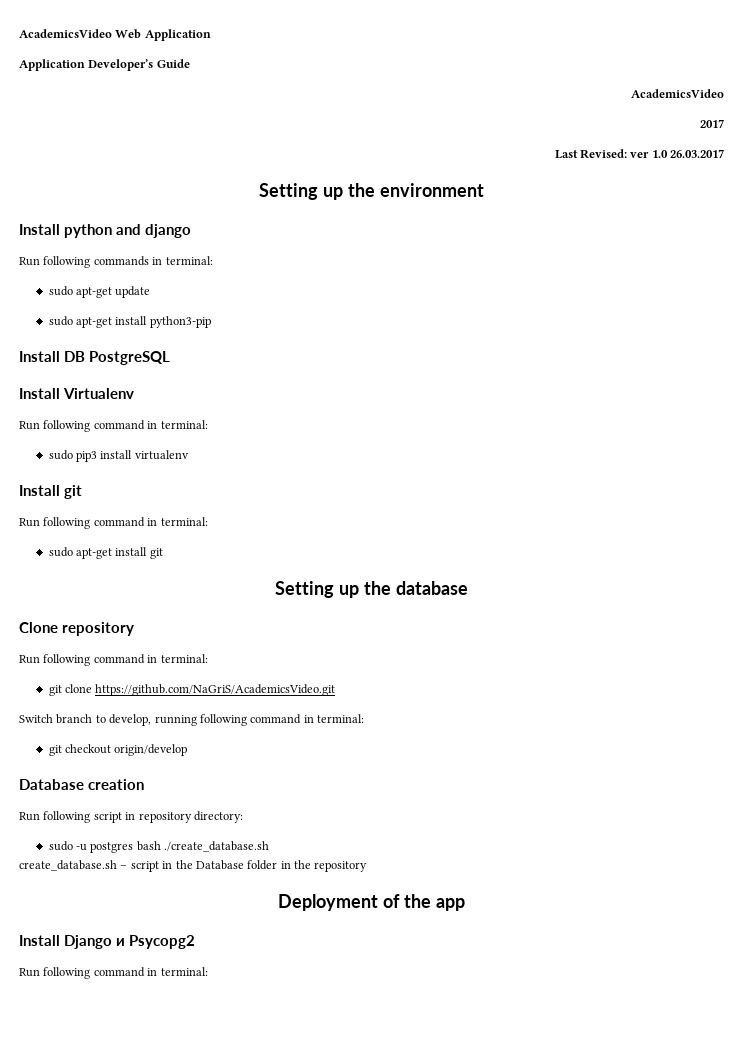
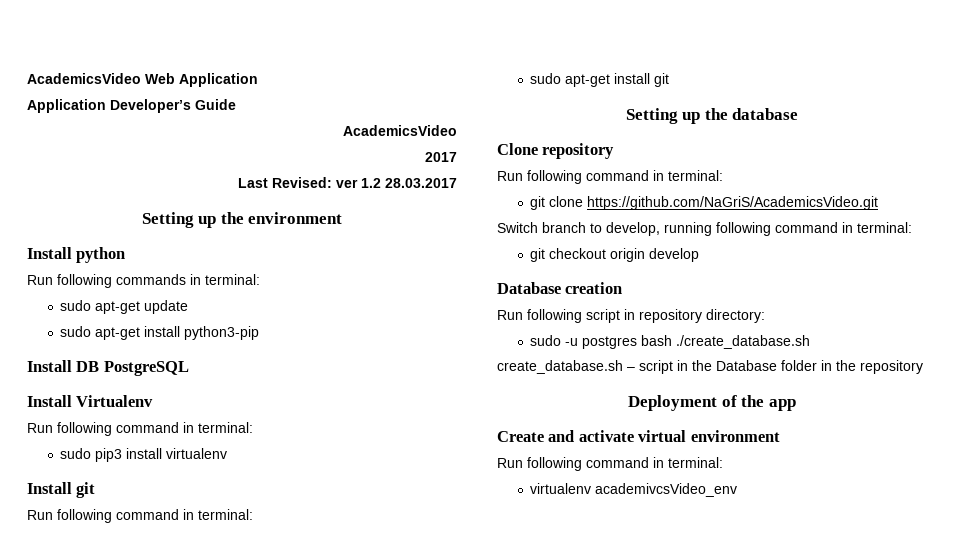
- Last Revised: ver 1.0 26.03.2017
+ Last Revised: ver 1.2 28.03.2017
- Install python and django
+ Install python
- git checkout origin/develop
+ git checkout origin develop
- Install Django и Psycopg2
+ Create and activate virtual environment
  Run following command in terminal:
+ virtualenv academivcsVideo_env

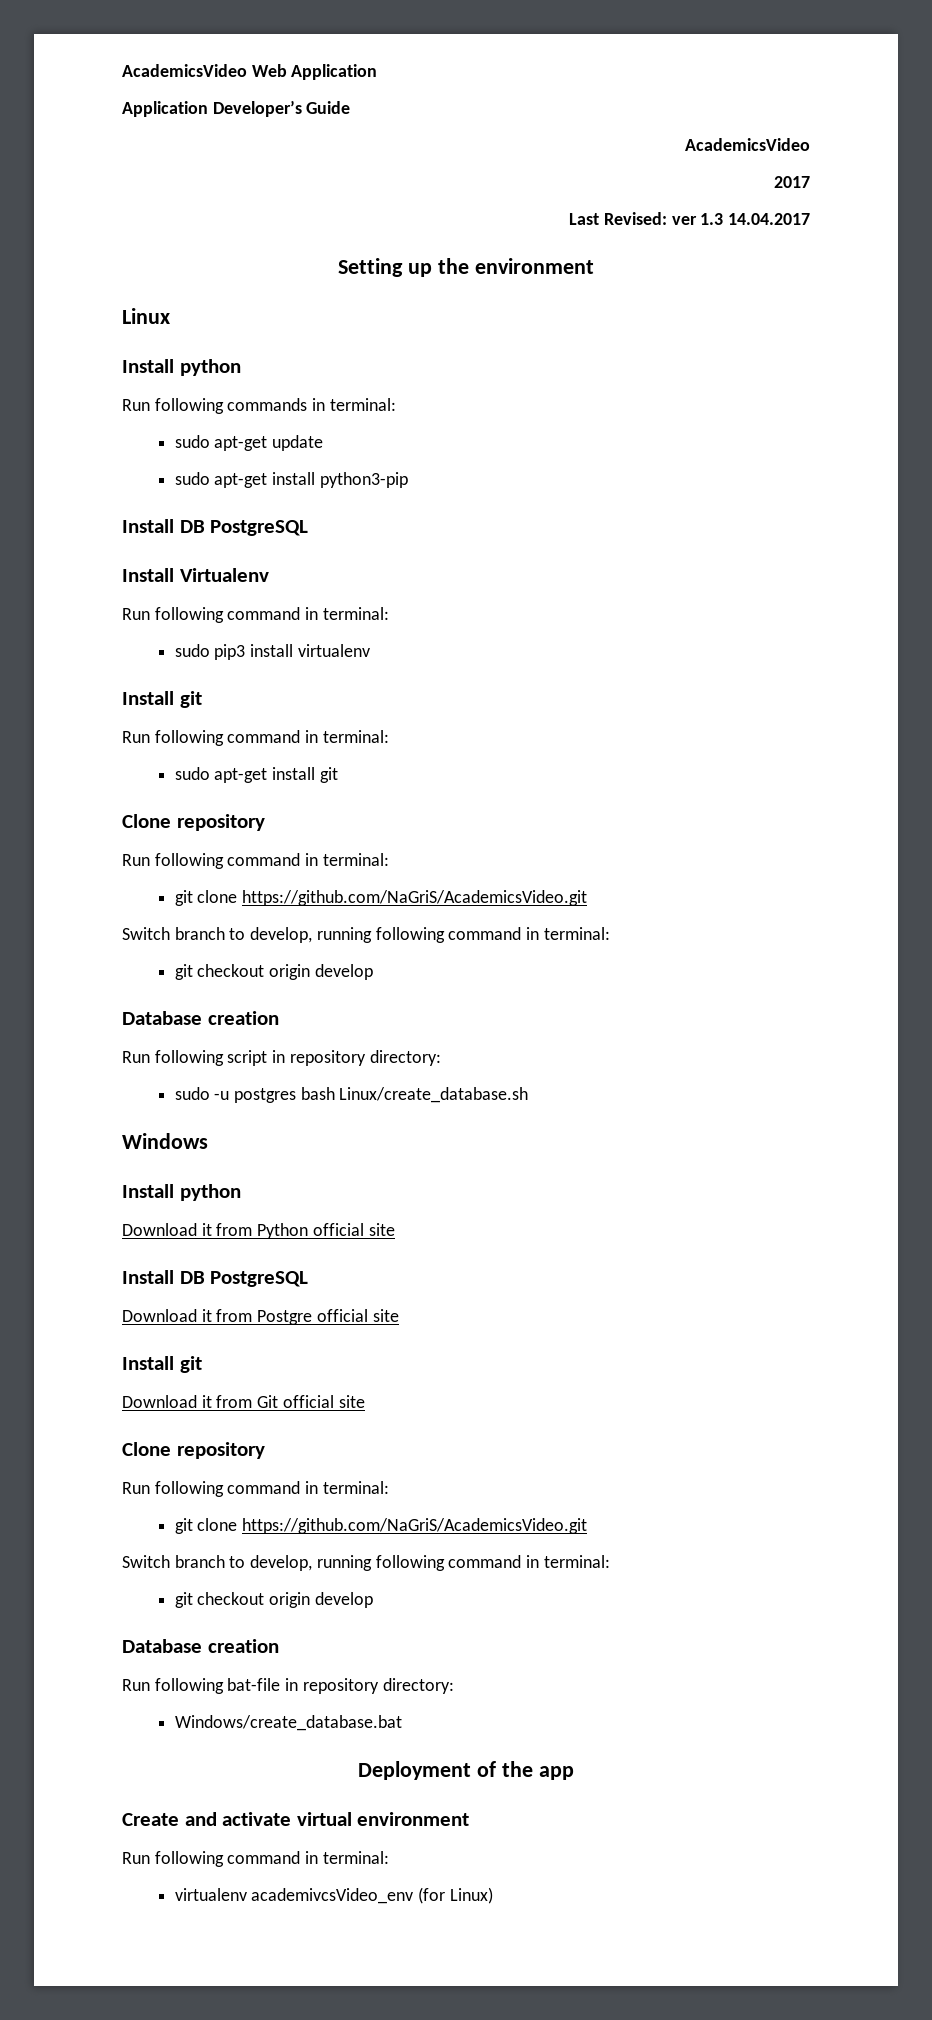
- Last Revised: ver 1.2 28.03.2017
+ Last Revised: ver 1.3 14.04.2017
+ Linux
- Setting up the database
- sudo -u postgres bash ./create_database.sh
- create_database.sh – script in the Database folder in the repository
+ sudo -u postgres bash Linux/create_database.sh
+ Windows
+ Install python
+ Download it from Python official site
+ Install DB PostgreSQL
+ Download it from Postgre official site
+ Install git
+ Download it from Git official site
+ Clone repository
+ Run following command in terminal:
+ git clone https://github.com/NaGriS/AcademicsVideo.git
+ Switch branch to develop, running following command in terminal:
+ git checkout origin develop
+ Database creation
+ Run following bat-file in repository directory:
+ Windows/create_database.bat
- virtualenv academivcsVideo_env
+ virtualenv academivcsVideo_env (for Linux)

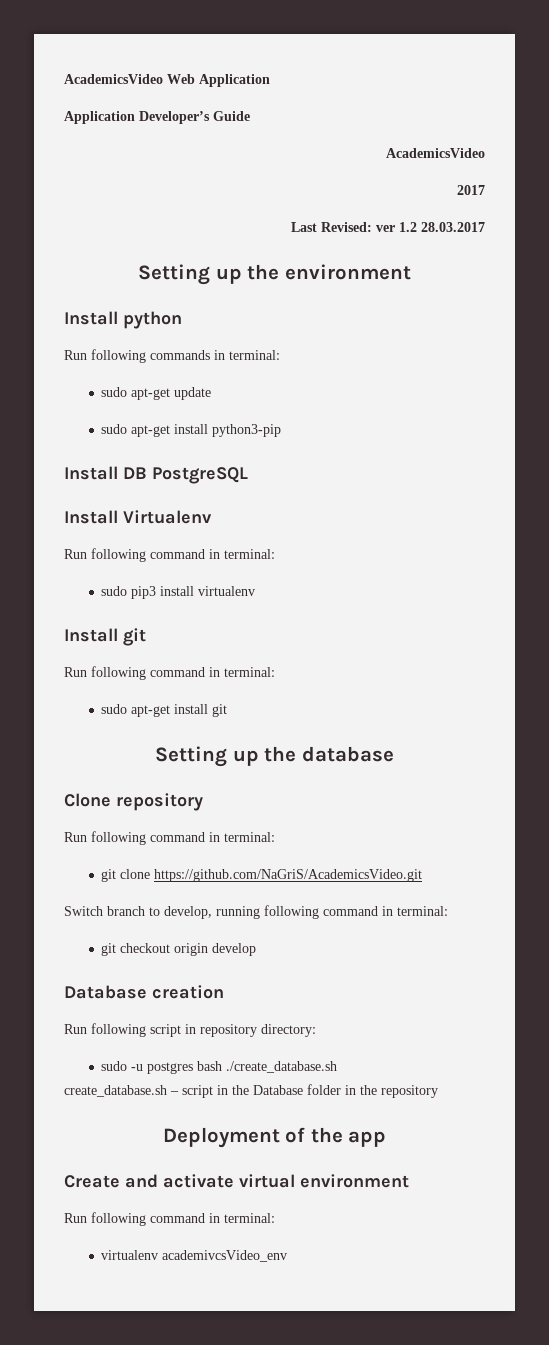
- Last Revised: ver 1.3 14.04.2017
+ Last Revised: ver 1.2 28.03.2017
- Linux
+ Setting up the database
- sudo -u postgres bash Linux/create_database.sh
- Windows
- Install python
- Download it from Python official site
- Install DB PostgreSQL
- Download it from Postgre official site
- Install git
- Download it from Git official site
- Clone repository
- Run following command in terminal:
- git clone https://github.com/NaGriS/AcademicsVideo.git
- Switch branch to develop, running following command in terminal:
- git checkout origin develop
- Database creation
- Run following bat-file in repository directory:
- Windows/create_database.bat
+ sudo -u postgres bash ./create_database.sh
+ create_database.sh – script in the Database folder in the repository
- virtualenv academivcsVideo_env (for Linux)
+ virtualenv academivcsVideo_env

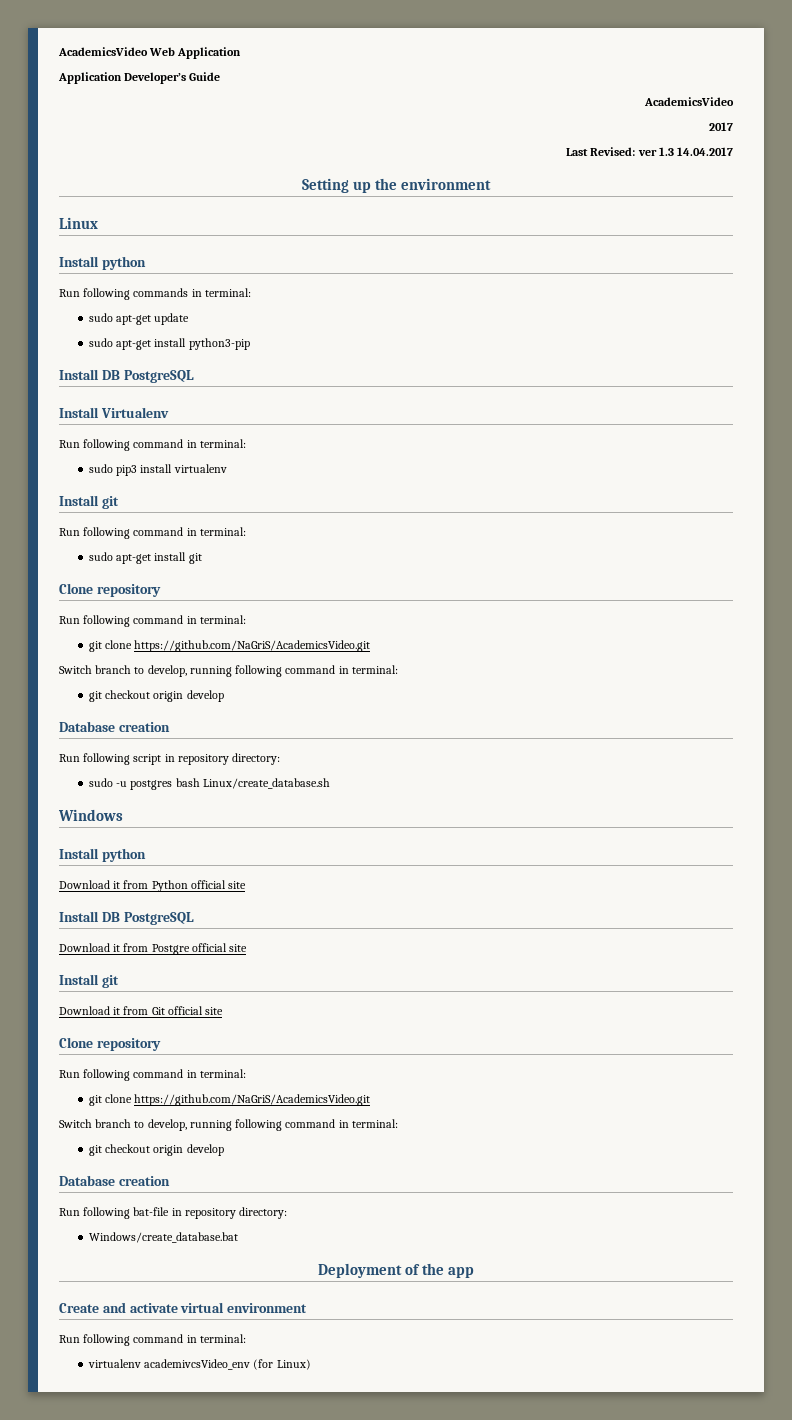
- Last Revised: ver 1.2 28.03.2017
+ Last Revised: ver 1.3 14.04.2017
+ Linux
- Setting up the database
- sudo -u postgres bash ./create_database.sh
- create_database.sh – script in the Database folder in the repository
+ sudo -u postgres bash Linux/create_database.sh
+ Windows
+ Install python
+ Download it from Python official site
+ Install DB PostgreSQL
+ Download it from Postgre official site
+ Install git
+ Download it from Git official site
+ Clone repository
+ Run following command in terminal:
+ git clone https://github.com/NaGriS/AcademicsVideo.git
+ Switch branch to develop, running following command in terminal:
+ git checkout origin develop
+ Database creation
+ Run following bat-file in repository directory:
+ Windows/create_database.bat
- virtualenv academivcsVideo_env
+ virtualenv academivcsVideo_env (for Linux)

